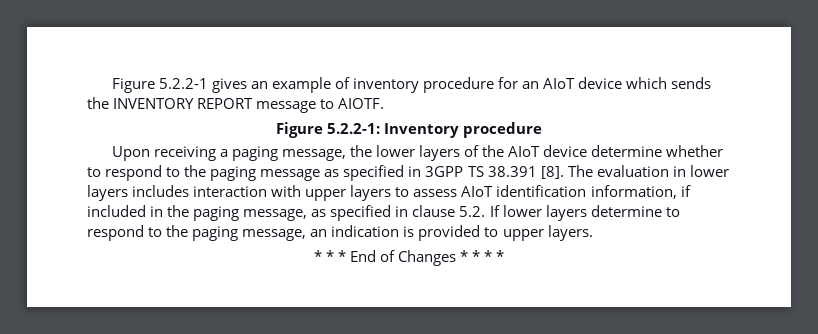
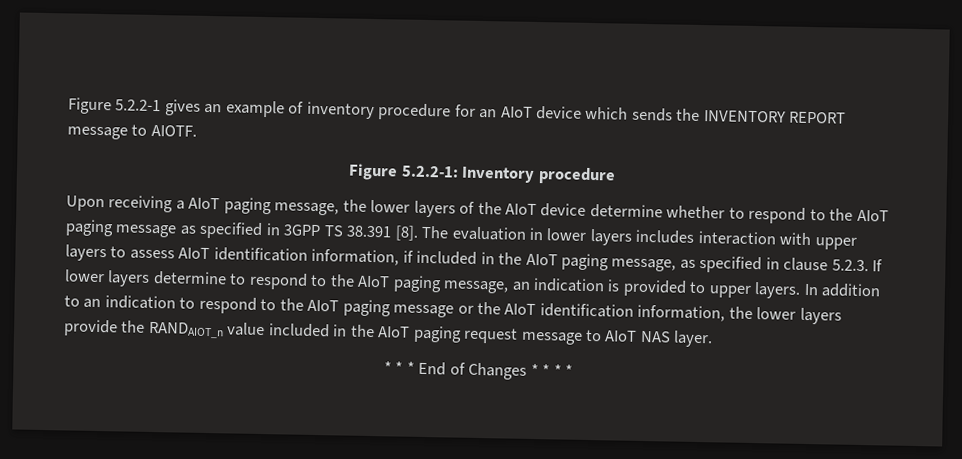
- Upon receiving a paging message, the lower layers of the AIoT device determine whether to respond to the paging message as specified in 3GPP TS 38.391 [8].
+ Upon receiving a AIoT paging message, the lower layers of the AIoT device determine whether to respond to the AIoT paging message as specified in 3GPP TS 38.391 [8].
- The evaluation in lower layers includes interaction with upper layers to assess AIoT identification information, if included in the paging message, as specified in clause 5.2. If lower layers determine to respond to the paging message, an indication is provided to upper layers.
+ The evaluation in lower layers includes interaction with upper layers to assess AIoT identification information, if included in the AIoT paging message, as specified in clause 5.2.3. If lower layers determine to respond to the AIoT paging message, an indication is provided to upper layers. In addition to an indication to respond to the AIoT paging message or the AIoT identification information, the lower layers provide the RANDAIOT_n value included in the AIoT paging request message to AIoT NAS layer.

